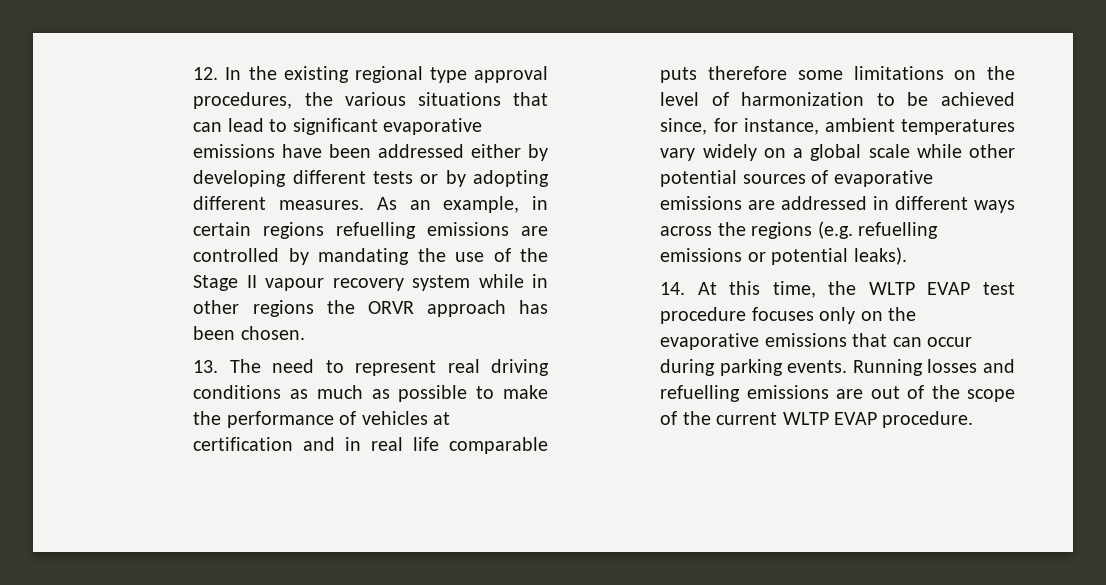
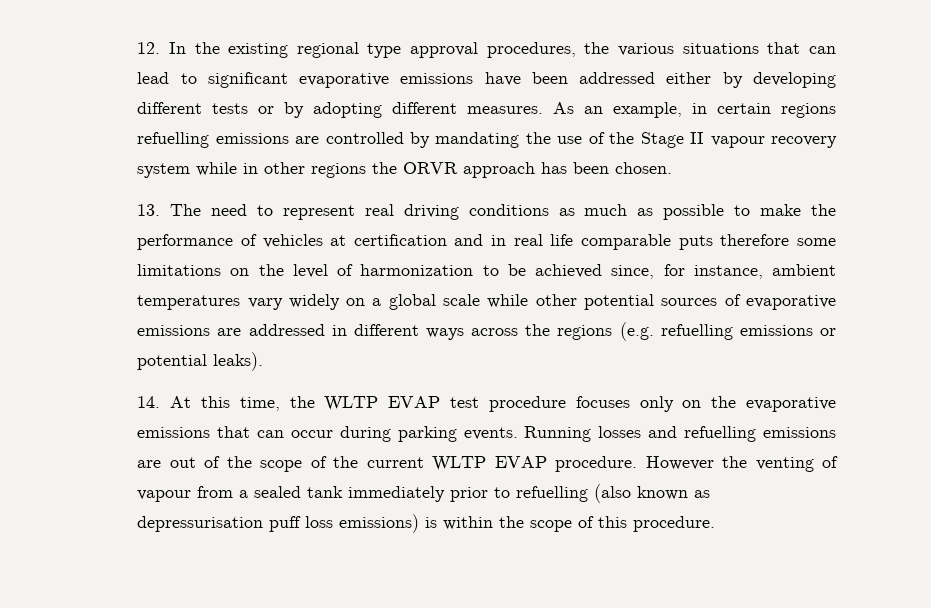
+ However the venting of vapour from a sealed tank immediately prior to refuelling (also known as depressurisation puff loss emissions) is within the scope of this procedure.

